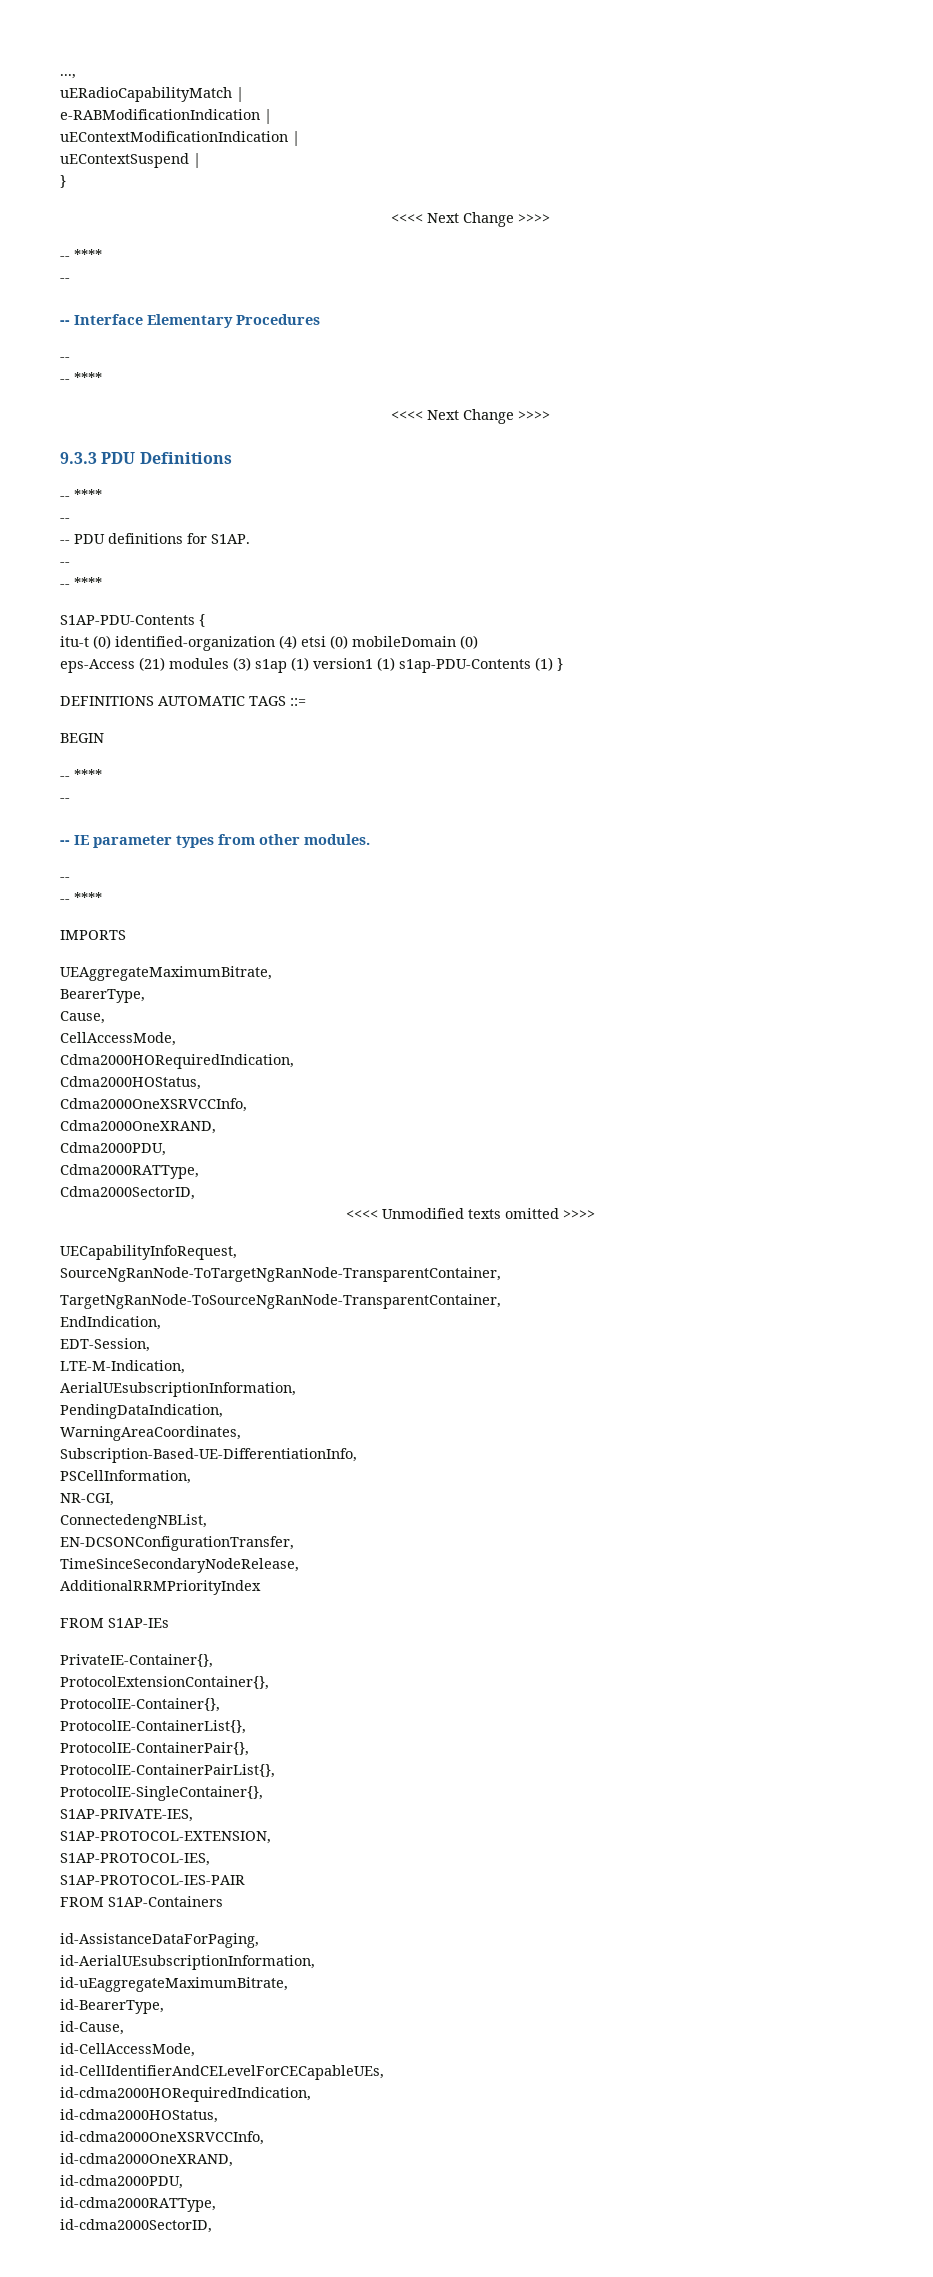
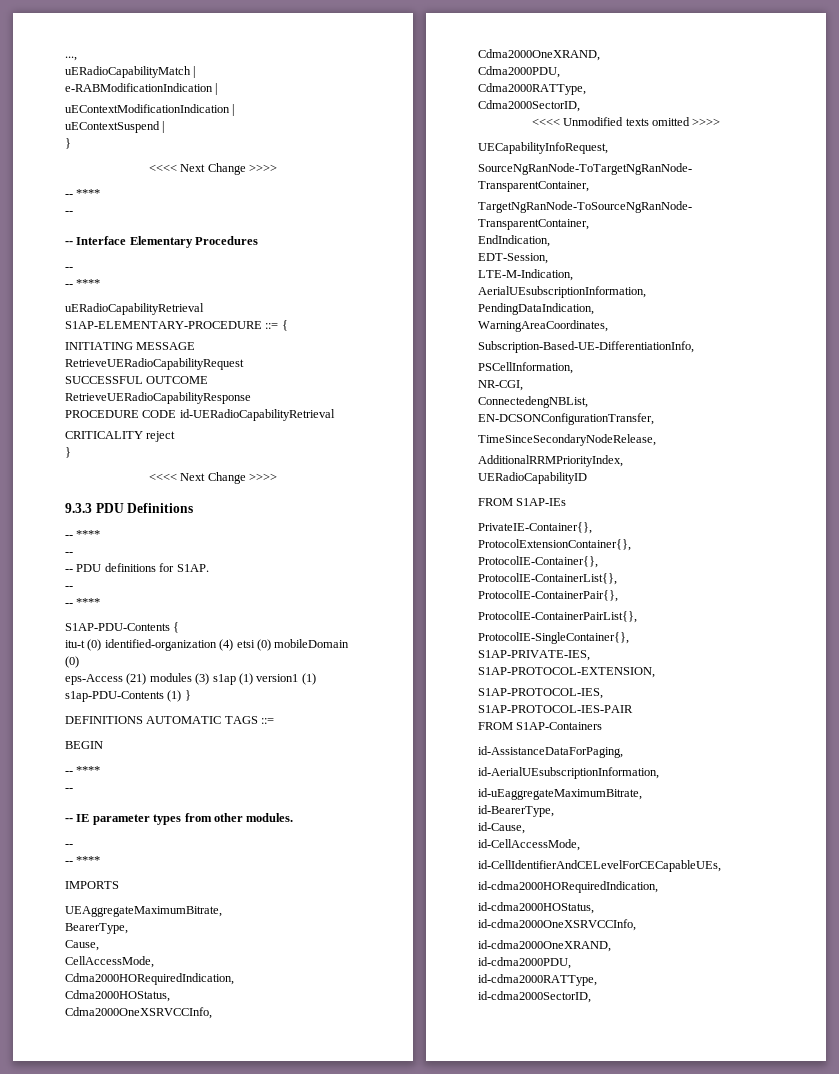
+ uERadioCapabilityRetrieval S1AP-ELEMENTARY-PROCEDURE ::= {
+ INITIATING MESSAGE RetrieveUERadioCapabilityRequest
+ SUCCESSFUL OUTCOME RetrieveUERadioCapabilityResponse
+ PROCEDURE CODE id-UERadioCapabilityRetrieval
+ CRITICALITY reject
+ }
- AdditionalRRMPriorityIndex
+ AdditionalRRMPriorityIndex,
+ UERadioCapabilityID

